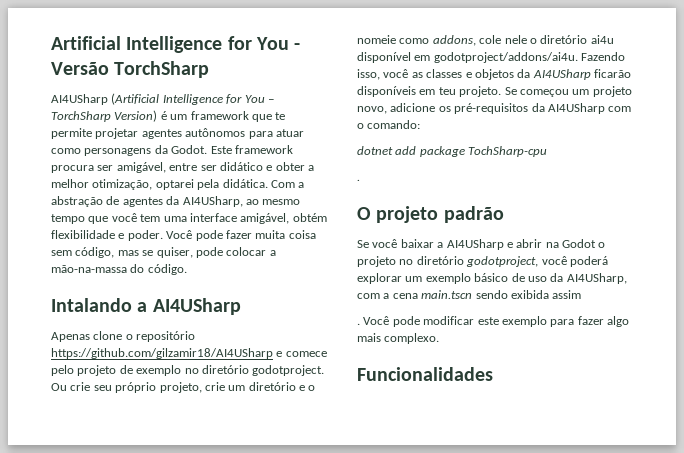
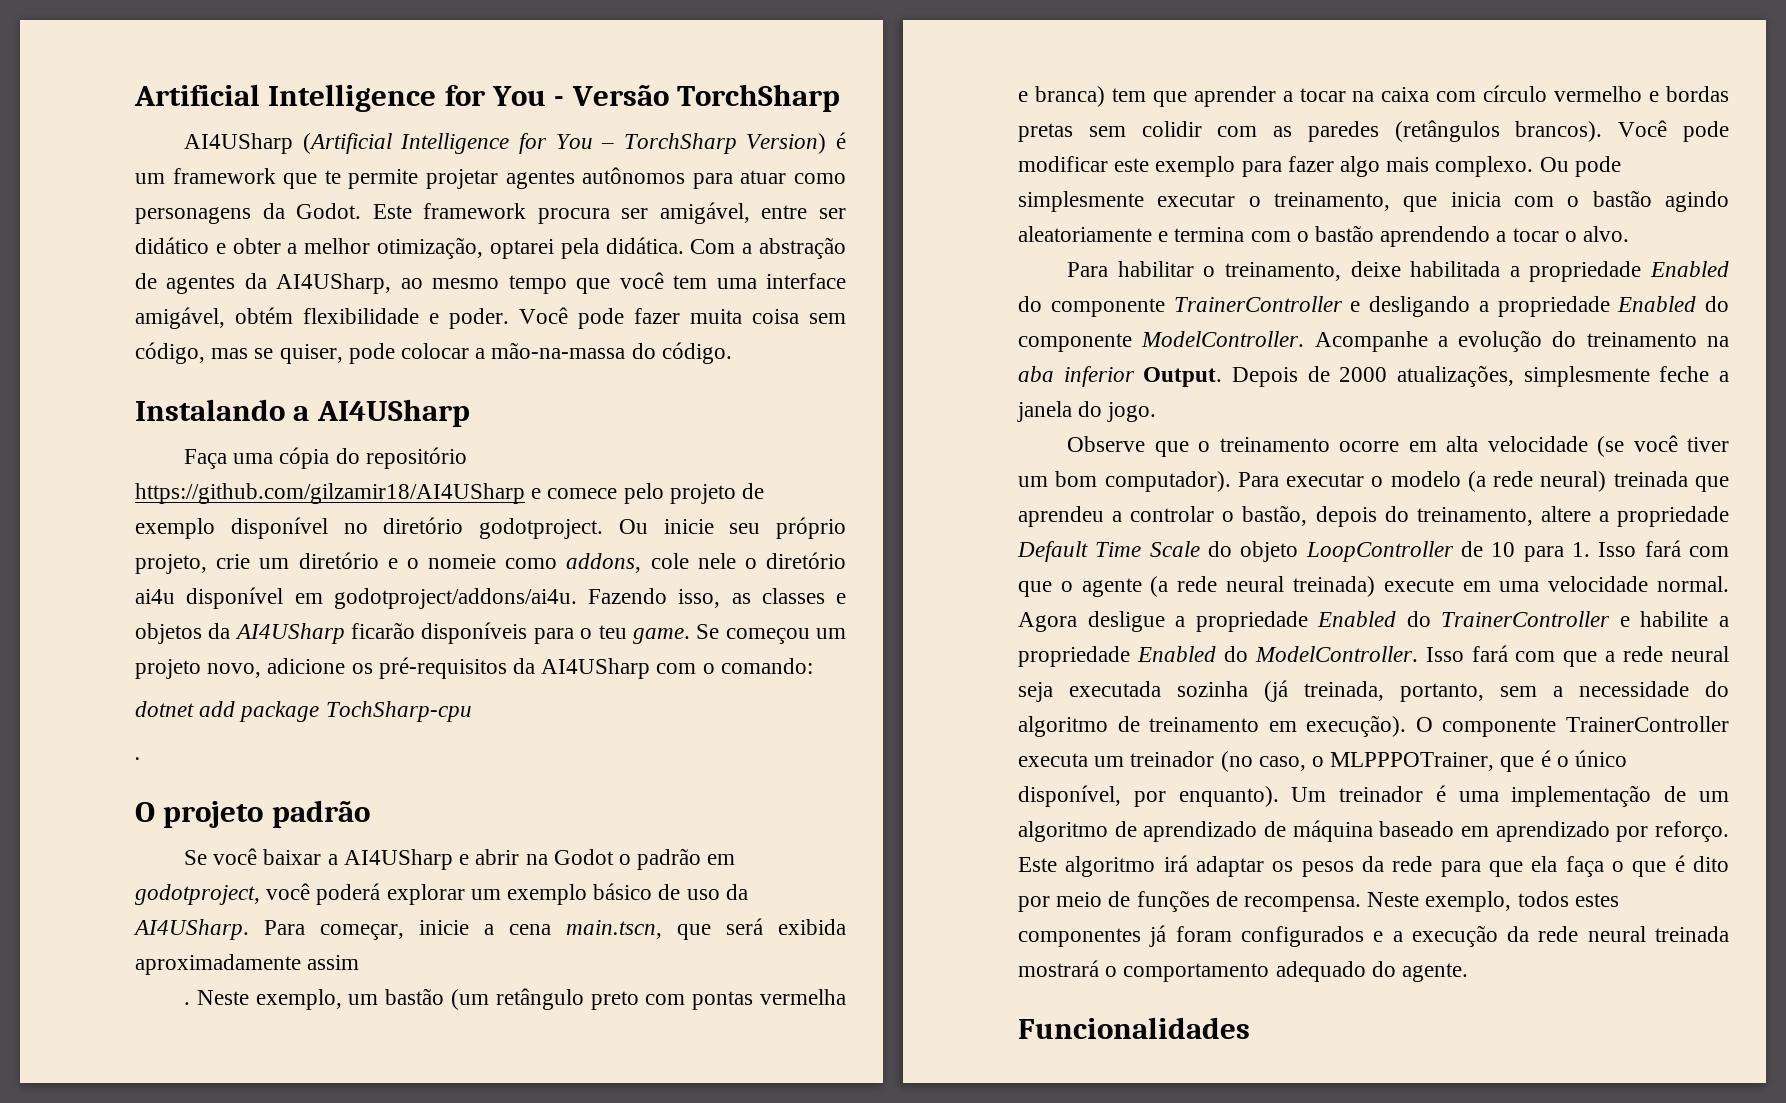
- Intalando a AI4USharp
+ Instalando a AI4USharp
- Apenas clone o repositório https://github.com/gilzamir18/AI4USharp e comece pelo projeto de exemplo no diretório godotproject.
+ Faça uma cópia do repositório https://github.com/gilzamir18/AI4USharp e comece pelo projeto de exemplo disponível no diretório godotproject.
- Ou crie seu próprio projeto, crie um diretório e o nomeie como addons, cole nele o diretório ai4u disponível em godotproject/addons/ai4u.
+ Ou inicie seu próprio projeto, crie um diretório e o nomeie como addons, cole nele o diretório ai4u disponível em godotproject/addons/ai4u.
- Fazendo isso, você as classes e objetos da AI4USharp ficarão disponíveis em teu projeto.
+ Fazendo isso, as classes e objetos da AI4USharp ficarão disponíveis para o teu game.
- Se você baixar a AI4USharp e abrir na Godot o projeto no diretório godotproject, você poderá explorar um exemplo básico de uso da AI4USharp, com a cena main.tscn sendo exibida assim
- .
+ Se você baixar a AI4USharp e abrir na Godot o padrão em godotproject, você poderá explorar um exemplo básico de uso da AI4USharp. Para começar, inicie a cena main.tscn, que será exibida aproximadamente assim
+ . Neste exemplo, um bastão (um retângulo preto com pontas vermelha e branca) tem que aprender a tocar na caixa com círculo vermelho e bordas pretas sem colidir com as paredes (retângulos brancos).
+ Ou pode simplesmente executar o treinamento, que inicia com o bastão agindo aleatoriamente e termina com o bastão aprendendo a tocar o alvo.
+ Para habilitar o treinamento, deixe habilitada a propriedade Enabled do componente TrainerController e desligando a propriedade Enabled do componente ModelController. Acompanhe a evolução do treinamento na aba inferior Output. Depois de 2000 atualizações, simplesmente feche a janela do jogo.
+ Observe que o treinamento ocorre em alta velocidade (se você tiver um bom computador). Para executar o modelo (a rede neural) treinada que aprendeu a controlar o bastão, depois do treinamento, altere a propriedade Default Time Scale do objeto LoopController de 10 para 1. Isso fará com que o agente (a rede neural treinada) execute em uma velocidade normal. Agora desligue a propriedade Enabled do TrainerController e habilite a propriedade Enabled do ModelController. Isso fará com que a rede neural seja executada sozinha (já treinada, portanto, sem a necessidade do algoritmo de treinamento em execução). O componente TrainerController executa um treinador (no caso, o MLPPPOTrainer, que é o único disponível, por enquanto). Um treinador é uma implementação de um algoritmo de aprendizado de máquina baseado em aprendizado por reforço. Este algoritmo irá adaptar os pesos da rede para que ela faça o que é dito por meio de funções de recompensa. Neste exemplo, todos estes componentes já foram configurados e a execução da rede neural treinada mostrará o comportamento adequado do agente.

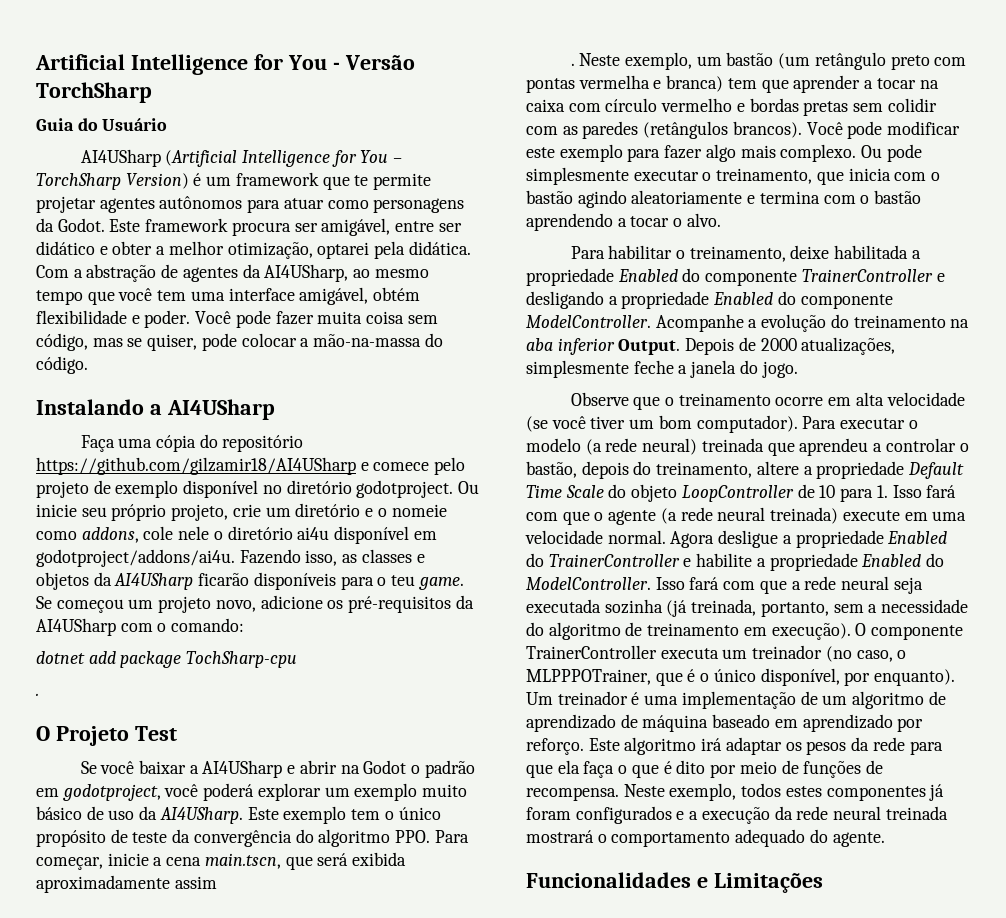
+ Guia do Usuário
- O projeto padrão
+ O Projeto Test
- Se você baixar a AI4USharp e abrir na Godot o padrão em godotproject, você poderá explorar um exemplo básico de uso da AI4USharp.
+ Se você baixar a AI4USharp e abrir na Godot o padrão em godotproject, você poderá explorar um exemplo muito básico de uso da AI4USharp.
- Para começar, inicie a cena main.tscn, que será exibida aproximadamente assim
+ Este exemplo tem o único propósito de teste da convergência do algoritmo PPO. Para começar, inicie a cena main.tscn, que será exibida aproximadamente assim
- Funcionalidades
+ Funcionalidades e Limitações

